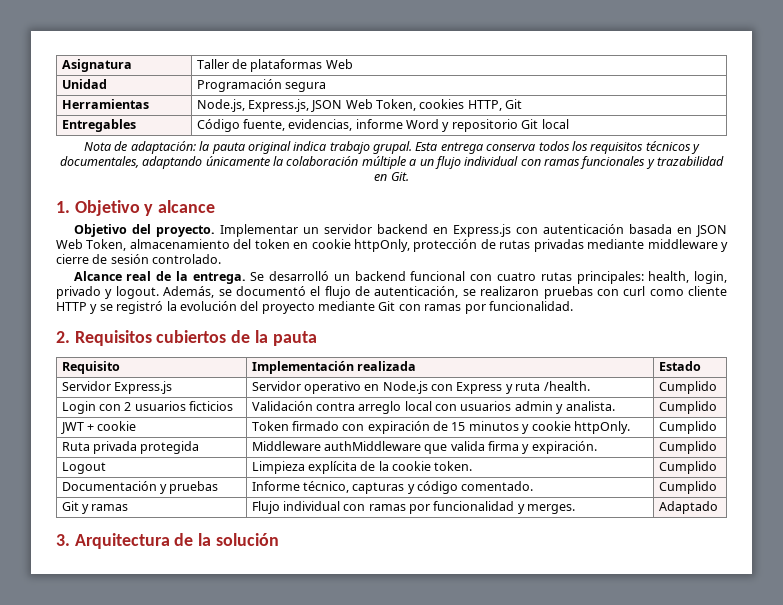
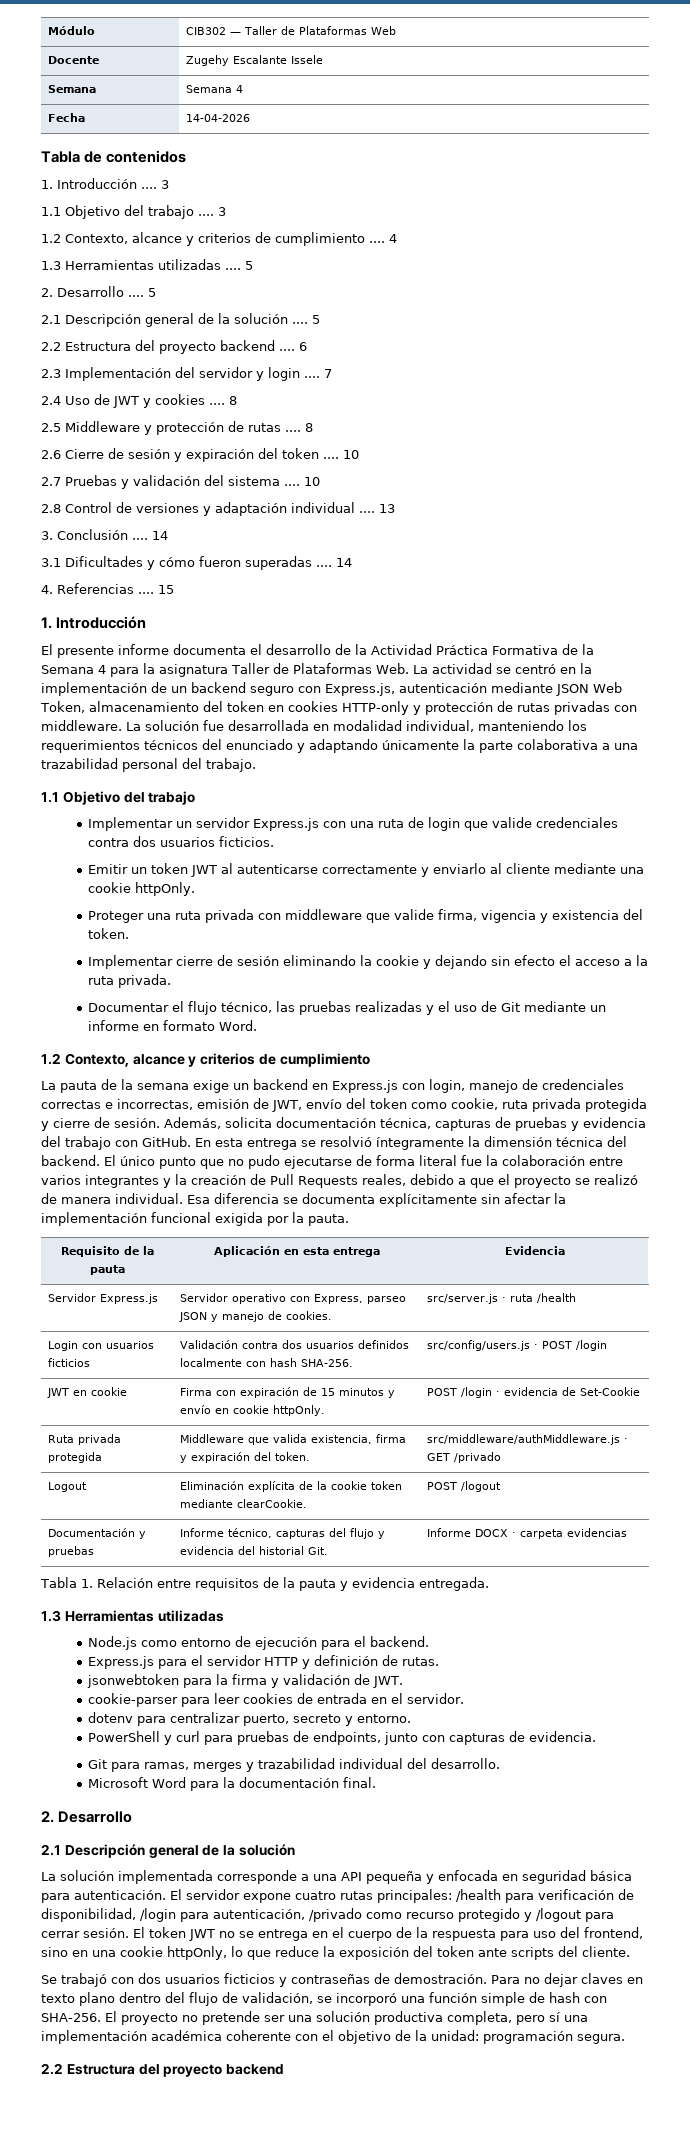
- Asignatura | Taller de plataformas Web
+ Módulo | CIB302 — Taller de Plataformas Web
- Unidad | Programación segura
- Herramientas | Node.js, Express.js, JSON Web Token, cookies HTTP, Git
- Entregables | Código fuente, evidencias, informe Word y repositorio Git local
- Nota de adaptación: la pauta original indica trabajo grupal. Esta entrega conserva todos los requisitos técnicos y documentales, adaptando únicamente la colaboración múltiple a un flujo individual con ramas funcionales y trazabilidad en Git.
- 1. Objetivo y alcance
- Objetivo del proyecto. Implementar un servidor backend en Express.js con autenticación basada en JSON Web Token, almacenamiento del token en cookie httpOnly, protección de rutas privadas mediante middleware y cierre de sesión controlado.
- Alcance real de la entrega. Se desarrolló un backend funcional con cuatro rutas principales: health, login, privado y logout. Además, se documentó el flujo de autenticación, se realizaron pruebas con curl como cliente HTTP y se registró la evolución del proyecto mediante Git con ramas por funcionalidad.
- 2. Requisitos cubiertos de la pauta
- Requisito | Implementación realizada | Estado
- Servidor Express.js | Servidor operativo en Node.js con Express y ruta /health. | Cumplido
+ Docente | Zugehy Escalante Issele
+ Semana | Semana 4
+ Fecha | 14-04-2026
+ Tabla de contenidos
+ 1. Introducción .... 3
+ 1.1 Objetivo del trabajo .... 3
+ 1.2 Contexto, alcance y criterios de cumplimiento .... 4
+ 1.3 Herramientas utilizadas .... 5
+ 2. Desarrollo .... 5
+ 2.1 Descripción general de la solución .... 5
+ 2.2 Estructura del proyecto backend .... 6
+ 2.3 Implementación del servidor y login .... 7
+ 2.4 Uso de JWT y cookies .... 8
+ 2.5 Middleware y protección de rutas .... 8
+ 2.6 Cierre de sesión y expiración del token .... 10
+ 2.7 Pruebas y validación del sistema .... 10
+ 2.8 Control de versiones y adaptación individual .... 13
+ 3. Conclusión .... 14
+ 3.1 Dificultades y cómo fueron superadas .... 14
+ 4. Referencias .... 15
+ 1. Introducción
+ El presente informe documenta el desarrollo de la Actividad Práctica Formativa de la Semana 4 para la asignatura Taller de Plataformas Web. La actividad se centró en la implementación de un backend seguro con Express.js, autenticación mediante JSON Web Token, almacenamiento del token en cookies HTTP-only y protección de rutas privadas con middleware. La solución fue desarrollada en modalidad individual, manteniendo los requerimientos técnicos del enunciado y adaptando únicamente la parte colaborativa a una trazabilidad personal del trabajo.
+ 1.1 Objetivo del trabajo
+ Implementar un servidor Express.js con una ruta de login que valide credenciales contra dos usuarios ficticios.
+ Emitir un token JWT al autenticarse correctamente y enviarlo al cliente mediante una cookie httpOnly.
+ Proteger una ruta privada con middleware que valide firma, vigencia y existencia del token.
+ Implementar cierre de sesión eliminando la cookie y dejando sin efecto el acceso a la ruta privada.
+ Documentar el flujo técnico, las pruebas realizadas y el uso de Git mediante un informe en formato Word.
+ 1.2 Contexto, alcance y criterios de cumplimiento
+ La pauta de la semana exige un backend en Express.js con login, manejo de credenciales correctas e incorrectas, emisión de JWT, envío del token como cookie, ruta privada protegida y cierre de sesión. Además, solicita documentación técnica, capturas de pruebas y evidencia del trabajo con GitHub. En esta entrega se resolvió íntegramente la dimensión técnica del backend. El único punto que no pudo ejecutarse de forma literal fue la colaboración entre varios integrantes y la creación de Pull Requests reales, debido a que el proyecto se realizó de manera individual. Esa diferencia se documenta explícitamente sin afectar la implementación funcional exigida por la pauta.
+ Requisito de la pauta | Aplicación en esta entrega | Evidencia
+ Servidor Express.js | Servidor operativo con Express, parseo JSON y manejo de cookies. | src/server.js · ruta /health
- Login con 2 usuarios ficticios | Validación contra arreglo local con usuarios admin y analista. | Cumplido
- JWT + cookie | Token firmado con expiración de 15 minutos y cookie httpOnly. | Cumplido
+ Login con usuarios ficticios | Validación contra dos usuarios definidos localmente con hash SHA-256. | src/config/users.js · POST /login
+ JWT en cookie | Firma con expiración de 15 minutos y envío en cookie httpOnly. | POST /login · evidencia de Set-Cookie
- Ruta privada protegida | Middleware authMiddleware que valida firma y expiración. | Cumplido
+ Ruta privada protegida | Middleware que valida existencia, firma y expiración del token. | src/middleware/authMiddleware.js · GET /privado
- Logout | Limpieza explícita de la cookie token. | Cumplido
+ Logout | Eliminación explícita de la cookie token mediante clearCookie. | POST /logout
- Documentación y pruebas | Informe técnico, capturas y código comentado. | Cumplido
- Git y ramas | Flujo individual con ramas por funcionalidad y merges. | Adaptado
- 3. Arquitectura de la solución
+ Documentación y pruebas | Informe técnico, capturas del flujo y evidencia del historial Git. | Informe DOCX · carpeta evidencias
+ Tabla 1. Relación entre requisitos de la pauta y evidencia entregada.
+ 1.3 Herramientas utilizadas
+ Node.js como entorno de ejecución para el backend.
+ Express.js para el servidor HTTP y definición de rutas.
+ jsonwebtoken para la firma y validación de JWT.
+ cookie-parser para leer cookies de entrada en el servidor.
+ dotenv para centralizar puerto, secreto y entorno.
+ PowerShell y curl para pruebas de endpoints, junto con capturas de evidencia.
+ Git para ramas, merges y trazabilidad individual del desarrollo.
+ Microsoft Word para la documentación final.
+ 2. Desarrollo
+ 2.1 Descripción general de la solución
+ La solución implementada corresponde a una API pequeña y enfocada en seguridad básica para autenticación. El servidor expone cuatro rutas principales: /health para verificación de disponibilidad, /login para autenticación, /privado como recurso protegido y /logout para cerrar sesión. El token JWT no se entrega en el cuerpo de la respuesta para uso del frontend, sino en una cookie httpOnly, lo que reduce la exposición del token ante scripts del cliente.
+ Se trabajó con dos usuarios ficticios y contraseñas de demostración. Para no dejar claves en texto plano dentro del flujo de validación, se incorporó una función simple de hash con SHA-256. El proyecto no pretende ser una solución productiva completa, pero sí una implementación académica coherente con el objetivo de la unidad: programación segura.
+ 2.2 Estructura del proyecto backend

